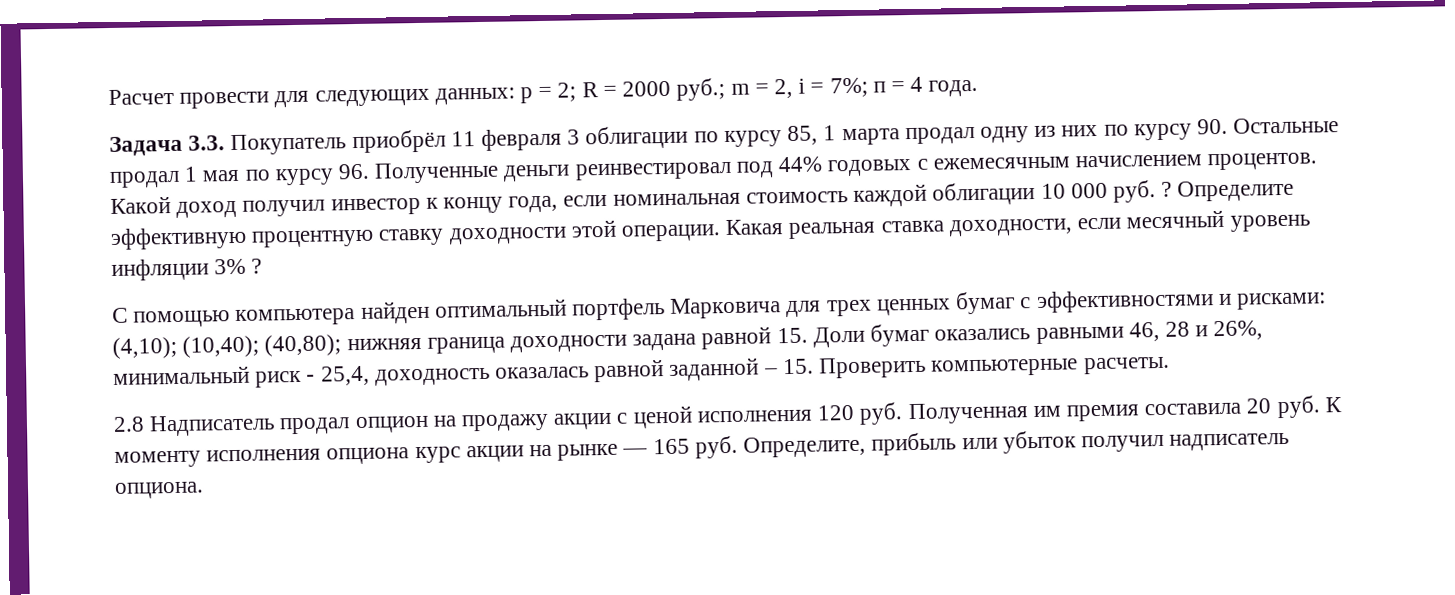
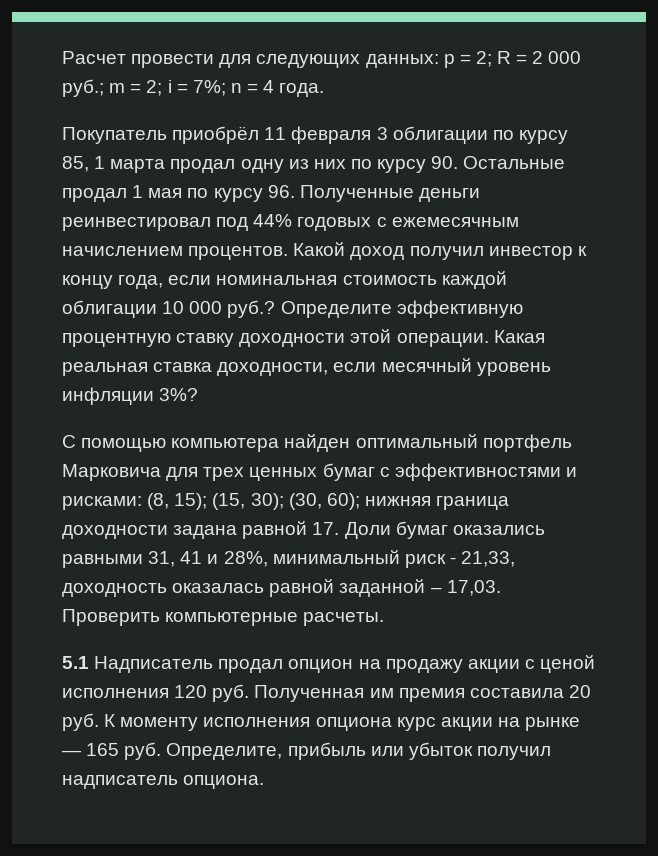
- Расчет провести для следующих данных: р = 2; R = 2000 руб.; m = 2, i = 7%; п = 4 года.
+ Расчет провести для следующих данных: р = 2; R = 2 000 руб.; m = 2; i = 7%; n = 4 года.
- Задача 3.3. Покупатель приобрёл 11 февраля 3 облигации по курсу 85, 1 марта продал одну из них по курсу 90. Остальные продал 1 мая по курсу 96. Полученные деньги реинвестировал под 44% годовых с ежемесячным начислением процентов.
+ Покупатель приобрёл 11 февраля 3 облигации по курсу 85, 1 марта продал одну из них по курсу 90. Остальные продал 1 мая по курсу 96. Полученные деньги реинвестировал под 44% годовых с ежемесячным начислением процентов.
- Какой доход получил инвестор к концу года, если номинальная стоимость каждой облигации 10 000 руб. ?
+ Какой доход получил инвестор к концу года, если номинальная стоимость каждой облигации 10 000 руб.?
- Какая реальная ставка доходности, если месячный уровень инфляции 3% ?
+ Какая реальная ставка доходности, если месячный уровень инфляции 3%?
- С помощью компьютера найден оптимальный портфель Марковича для трех ценных бумаг с эффективностями и рисками: (4,10); (10,40); (40,80); нижняя граница доходности задана равной 15. Доли бумаг оказались равными 46, 28 и 26%, минимальный риск - 25,4, доходность оказалась равной заданной – 15. Проверить компьютерные расчеты.
+ С помощью компьютера найден оптимальный портфель Марковича для трех ценных бумаг с эффективностями и рисками: (8, 15); (15, 30); (30, 60); нижняя граница доходности задана равной 17. Доли бумаг оказались равными 31, 41 и 28%, минимальный риск - 21,33, доходность оказалась равной заданной – 17,03. Проверить компьютерные расчеты.
- 2.8 Надписатель продал опцион на продажу акции с ценой исполнения 120 руб. Полученная им премия составила 20 руб. К моменту исполнения опциона курс акции на рынке — 165 руб. Определите, прибыль или убыток получил надписатель опциона.
+ 5.1 Надписатель продал опцион на продажу акции с ценой исполнения 120 руб. Полученная им премия составила 20 руб. К моменту исполнения опциона курс акции на рынке — 165 руб. Определите, прибыль или убыток получил надписатель опциона.

